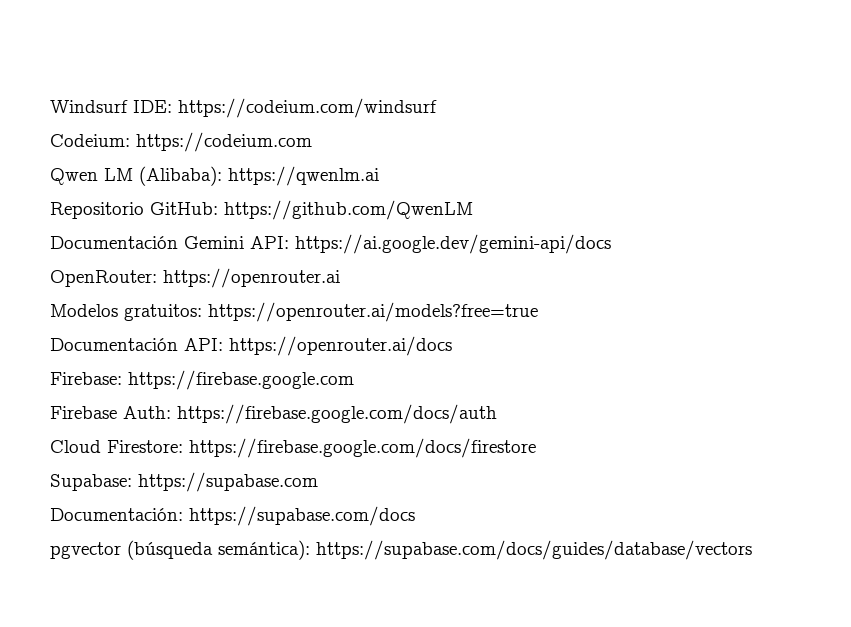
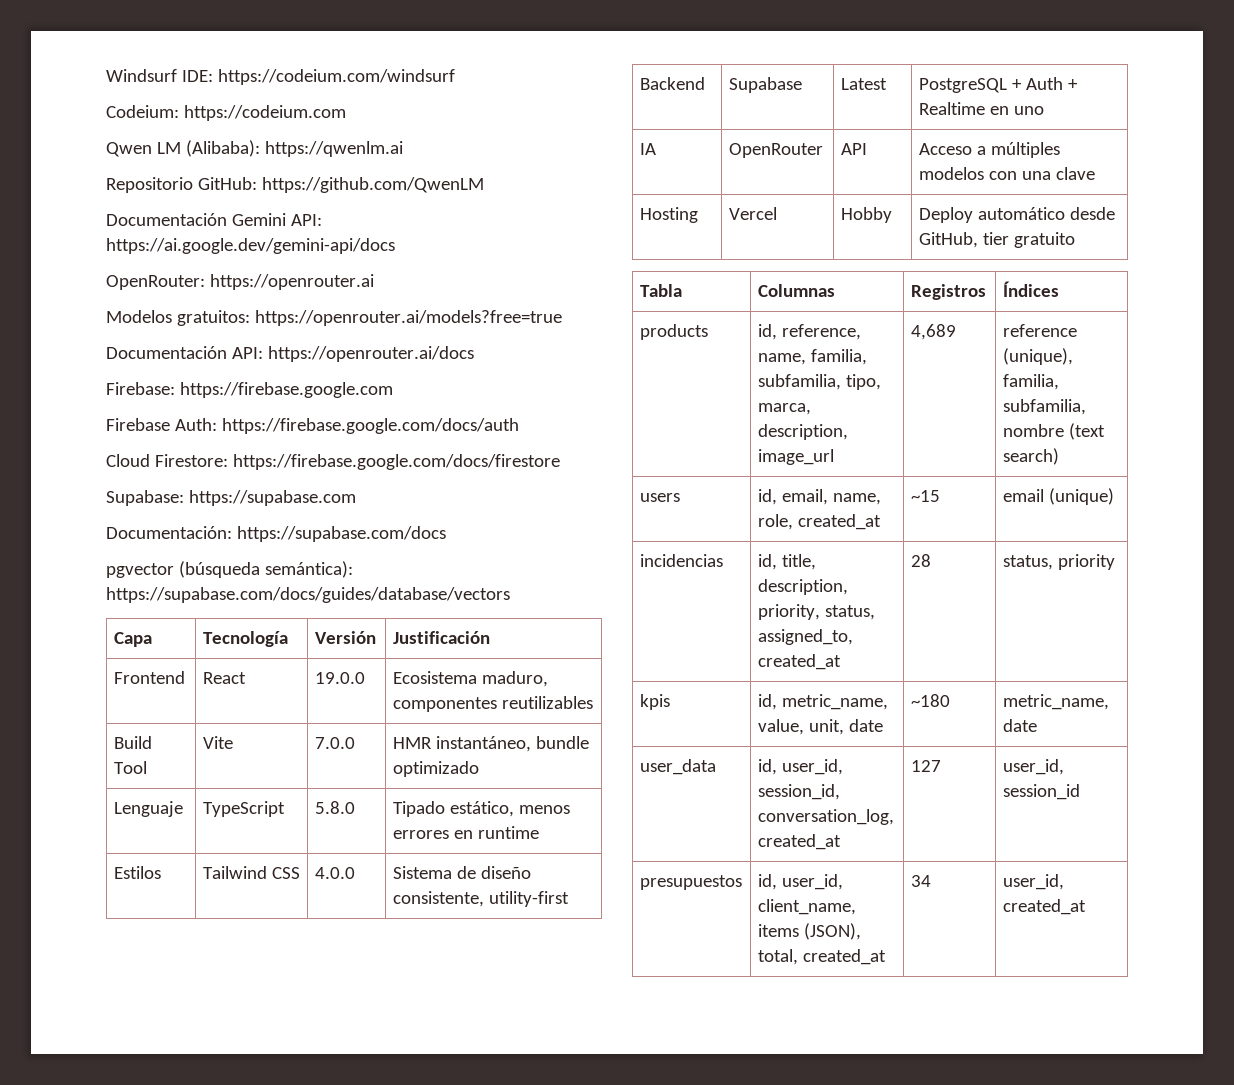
+ Capa | Tecnología | Versión | Justificación
+ Frontend | React | 19.0.0 | Ecosistema maduro, componentes reutilizables
+ Build Tool | Vite | 7.0.0 | HMR instantáneo, bundle optimizado
+ Lenguaje | TypeScript | 5.8.0 | Tipado estático, menos errores en runtime
+ Estilos | Tailwind CSS | 4.0.0 | Sistema de diseño consistente, utility-first
+ Backend | Supabase | Latest | PostgreSQL + Auth + Realtime en uno
+ IA | OpenRouter | API | Acceso a múltiples modelos con una clave
+ Hosting | Vercel | Hobby | Deploy automático desde GitHub, tier gratuito
+ Tabla | Columnas | Registros | Índices
+ products | id, reference, name, familia, subfamilia, tipo, marca, description, image_url | 4,689 | reference (unique), familia, subfamilia, nombre (text search)
+ users | id, email, name, role, created_at | ~15 | email (unique)
+ incidencias | id, title, description, priority, status, assigned_to, created_at | 28 | status, priority
+ kpis | id, metric_name, value, unit, date | ~180 | metric_name, date
+ user_data | id, user_id, session_id, conversation_log, created_at | 127 | user_id, session_id
+ presupuestos | id, user_id, client_name, items (JSON), total, created_at | 34 | user_id, created_at

